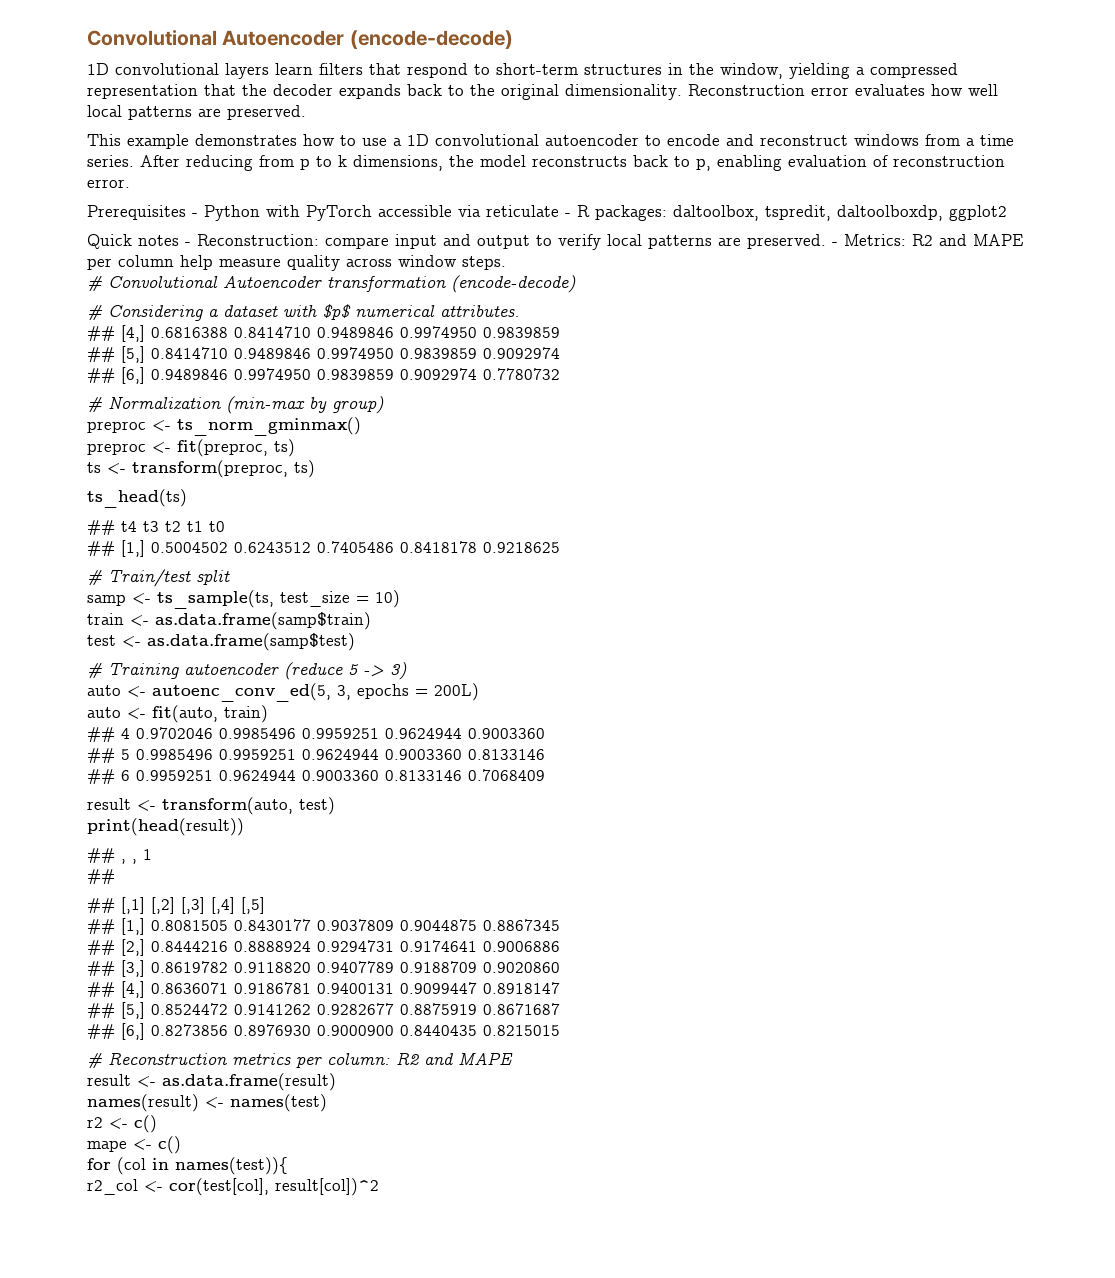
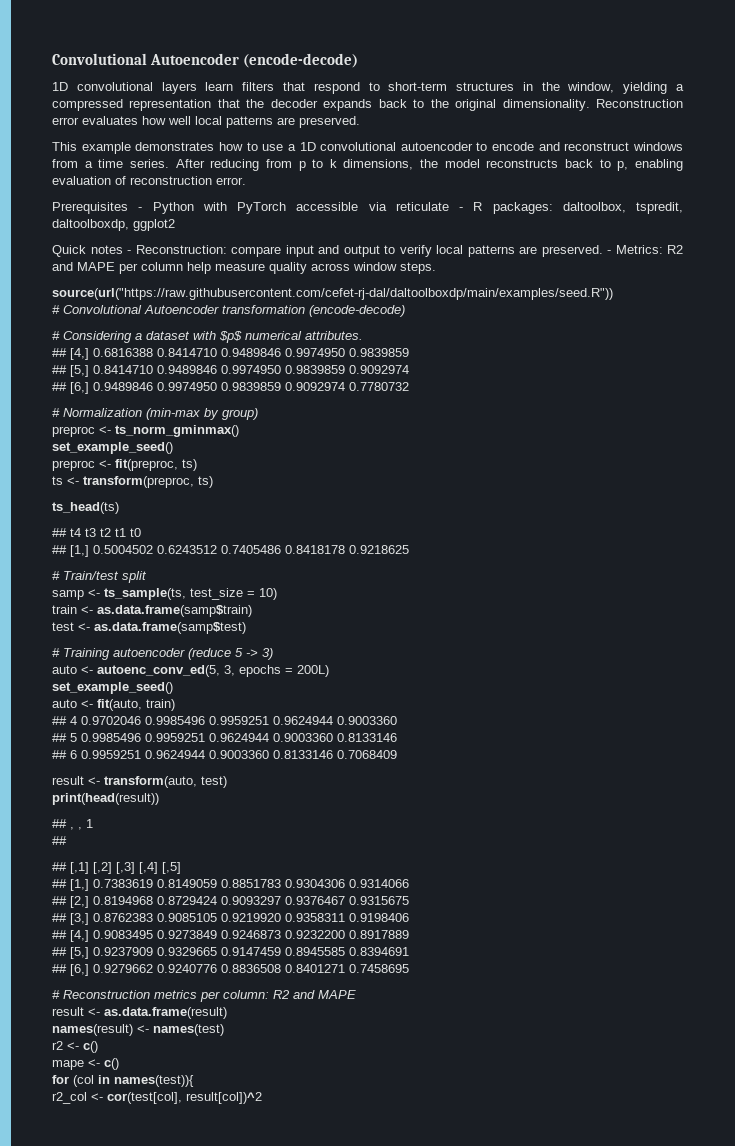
+ source(url("https://raw.githubusercontent.com/cefet-rj-dal/daltoolboxdp/main/examples/seed.R"))
  preproc <- ts_norm_gminmax()
+ set_example_seed()
  auto <- autoenc_conv_ed(5, 3, epochs = 200L)
+ set_example_seed()
- ## [1,] 0.8081505 0.8430177 0.9037809 0.9044875 0.8867345
- ## [2,] 0.8444216 0.8888924 0.9294731 0.9174641 0.9006886
- ## [3,] 0.8619782 0.9118820 0.9407789 0.9188709 0.9020860
- ## [4,] 0.8636071 0.9186781 0.9400131 0.9099447 0.8918147
- ## [5,] 0.8524472 0.9141262 0.9282677 0.8875919 0.8671687
- ## [6,] 0.8273856 0.8976930 0.9000900 0.8440435 0.8215015
+ ## [1,] 0.7383619 0.8149059 0.8851783 0.9304306 0.9314066
+ ## [2,] 0.8194968 0.8729424 0.9093297 0.9376467 0.9315675
+ ## [3,] 0.8762383 0.9085105 0.9219920 0.9358311 0.9198406
+ ## [4,] 0.9083495 0.9273849 0.9246873 0.9232200 0.8917889
+ ## [5,] 0.9237909 0.9329665 0.9147459 0.8945585 0.8394691
+ ## [6,] 0.9279662 0.9240776 0.8836508 0.8401271 0.7458695

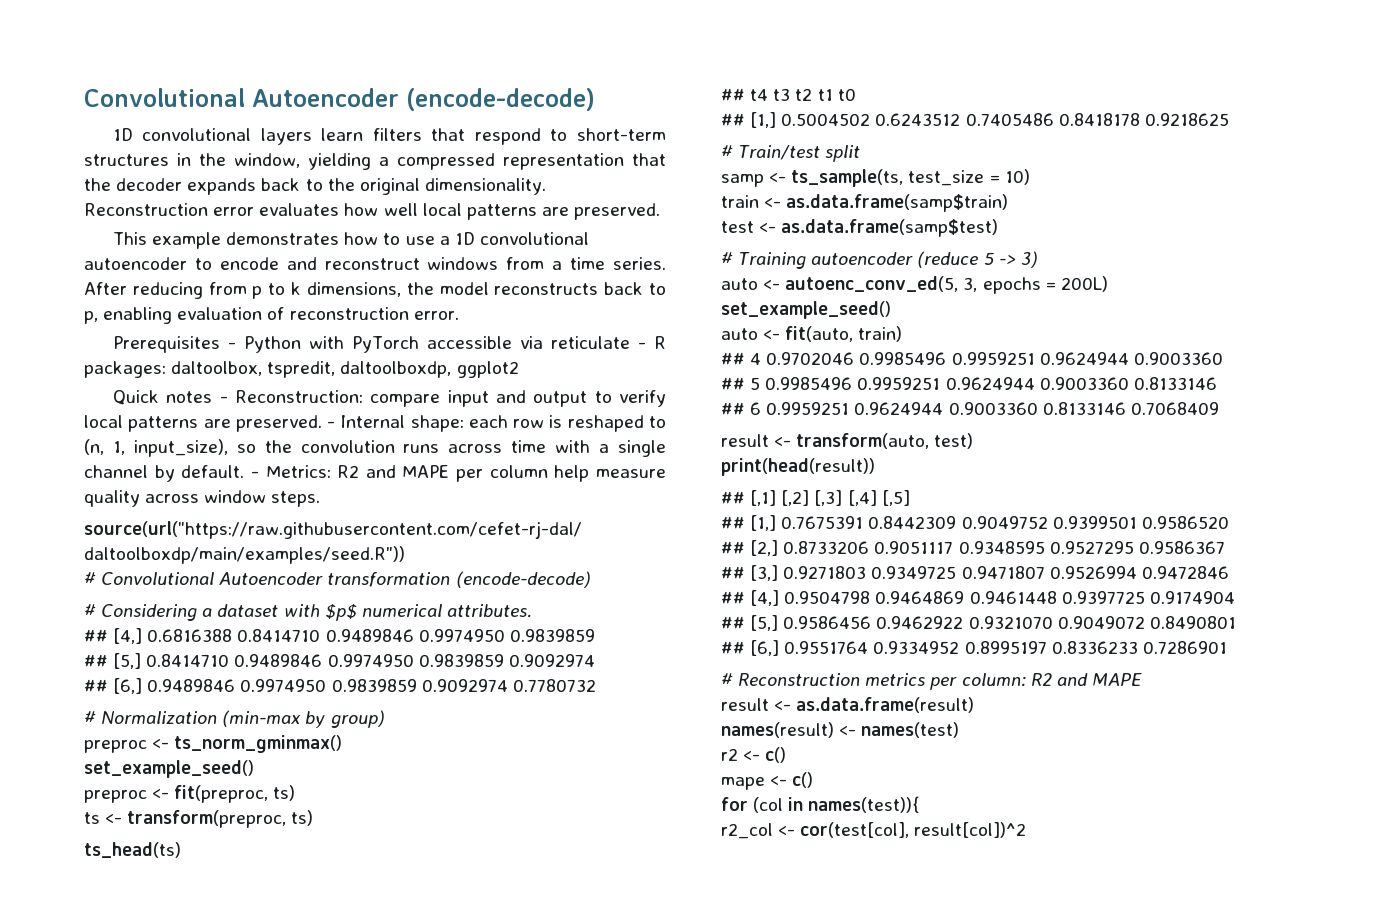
- - Metrics: R2 and MAPE per column help measure quality across window steps.
+ - Internal shape: each row is reshaped to (n, 1, input_size), so the convolution runs across time with a single channel by default. - Metrics: R2 and MAPE per column help measure quality across window steps.
- ## , , 1
- ##
- ## [1,] 0.7383619 0.8149059 0.8851783 0.9304306 0.9314066
- ## [2,] 0.8194968 0.8729424 0.9093297 0.9376467 0.9315675
- ## [3,] 0.8762383 0.9085105 0.9219920 0.9358311 0.9198406
- ## [4,] 0.9083495 0.9273849 0.9246873 0.9232200 0.8917889
- ## [5,] 0.9237909 0.9329665 0.9147459 0.8945585 0.8394691
- ## [6,] 0.9279662 0.9240776 0.8836508 0.8401271 0.7458695
+ ## [1,] 0.7675391 0.8442309 0.9049752 0.9399501 0.9586520
+ ## [2,] 0.8733206 0.9051117 0.9348595 0.9527295 0.9586367
+ ## [3,] 0.9271803 0.9349725 0.9471807 0.9526994 0.9472846
+ ## [4,] 0.9504798 0.9464869 0.9461448 0.9397725 0.9174904
+ ## [5,] 0.9586456 0.9462922 0.9321070 0.9049072 0.8490801
+ ## [6,] 0.9551764 0.9334952 0.8995197 0.8336233 0.7286901

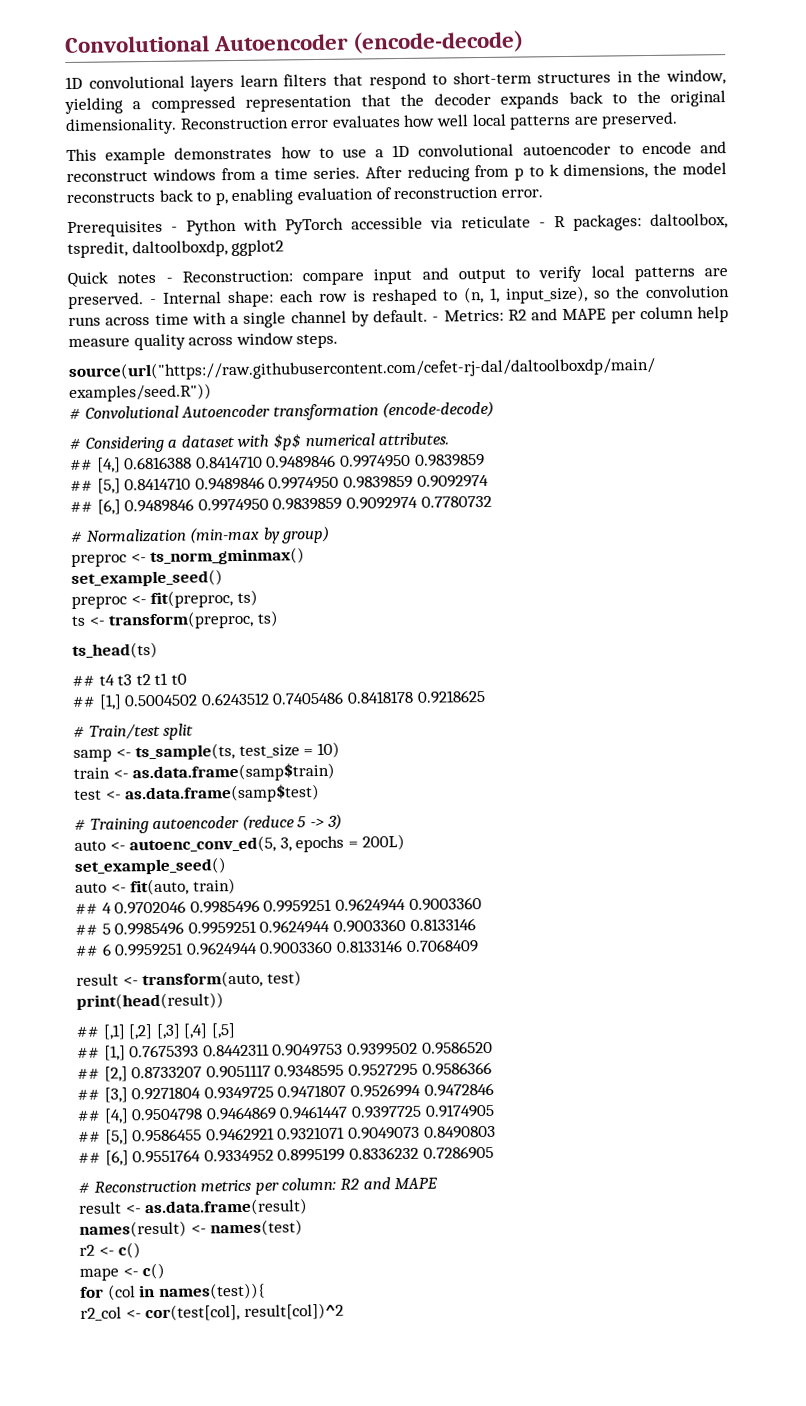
- ## [1,] 0.7675391 0.8442309 0.9049752 0.9399501 0.9586520
+ ## [1,] 0.7675393 0.8442311 0.9049753 0.9399502 0.9586520
- ## [2,] 0.8733206 0.9051117 0.9348595 0.9527295 0.9586367
+ ## [2,] 0.8733207 0.9051117 0.9348595 0.9527295 0.9586366
- ## [3,] 0.9271803 0.9349725 0.9471807 0.9526994 0.9472846
+ ## [3,] 0.9271804 0.9349725 0.9471807 0.9526994 0.9472846
- ## [4,] 0.9504798 0.9464869 0.9461448 0.9397725 0.9174904
- ## [5,] 0.9586456 0.9462922 0.9321070 0.9049072 0.8490801
+ ## [4,] 0.9504798 0.9464869 0.9461447 0.9397725 0.9174905
+ ## [5,] 0.9586455 0.9462921 0.9321071 0.9049073 0.8490803
- ## [6,] 0.9551764 0.9334952 0.8995197 0.8336233 0.7286901
+ ## [6,] 0.9551764 0.9334952 0.8995199 0.8336232 0.7286905

